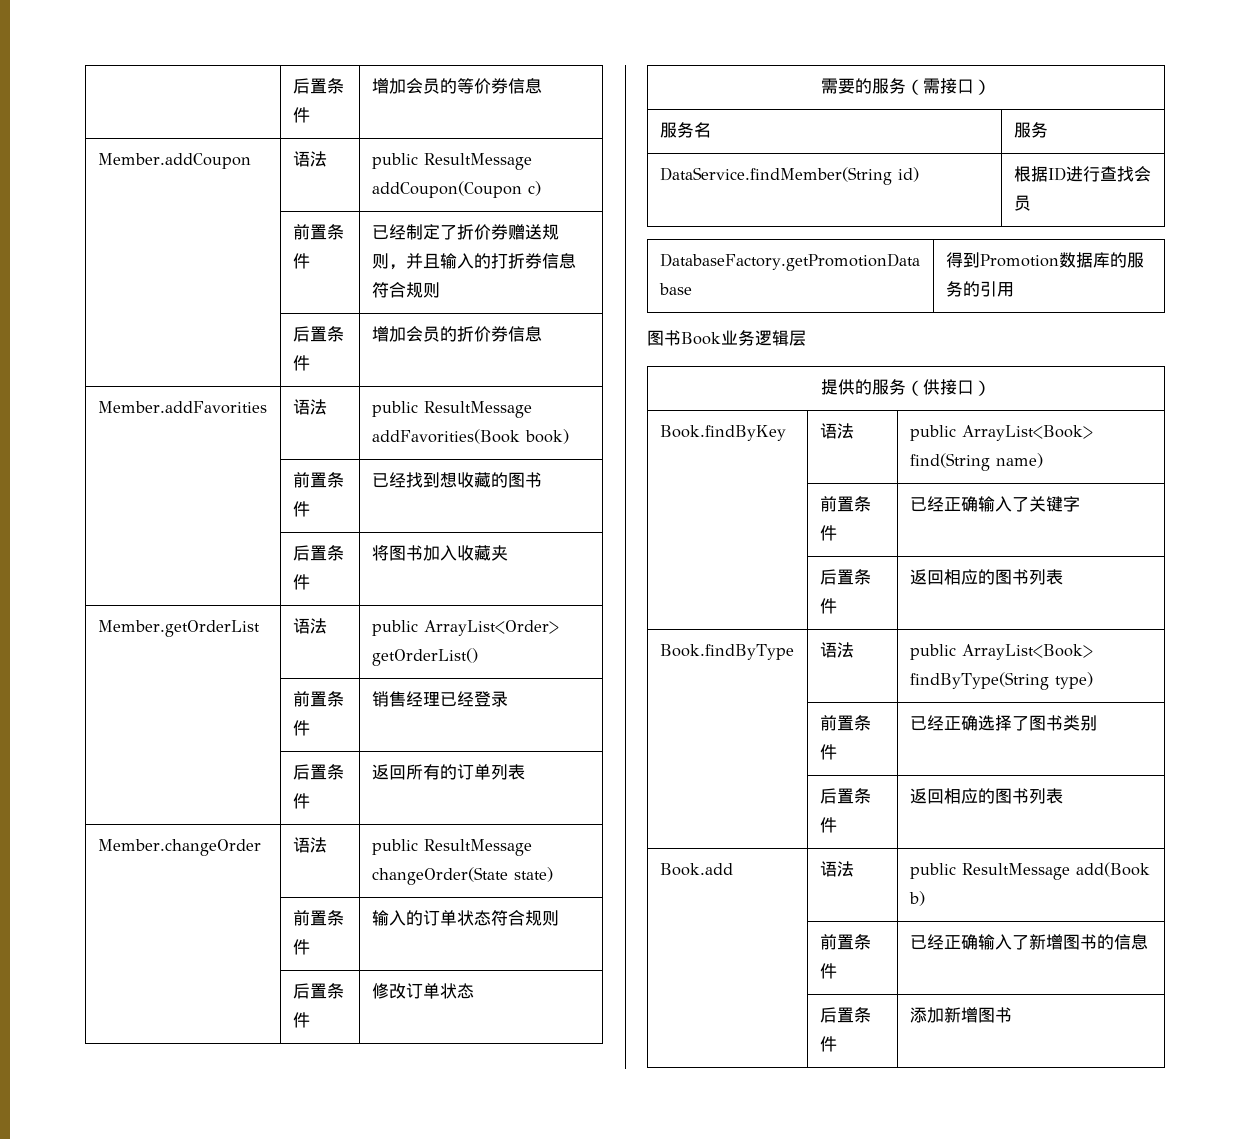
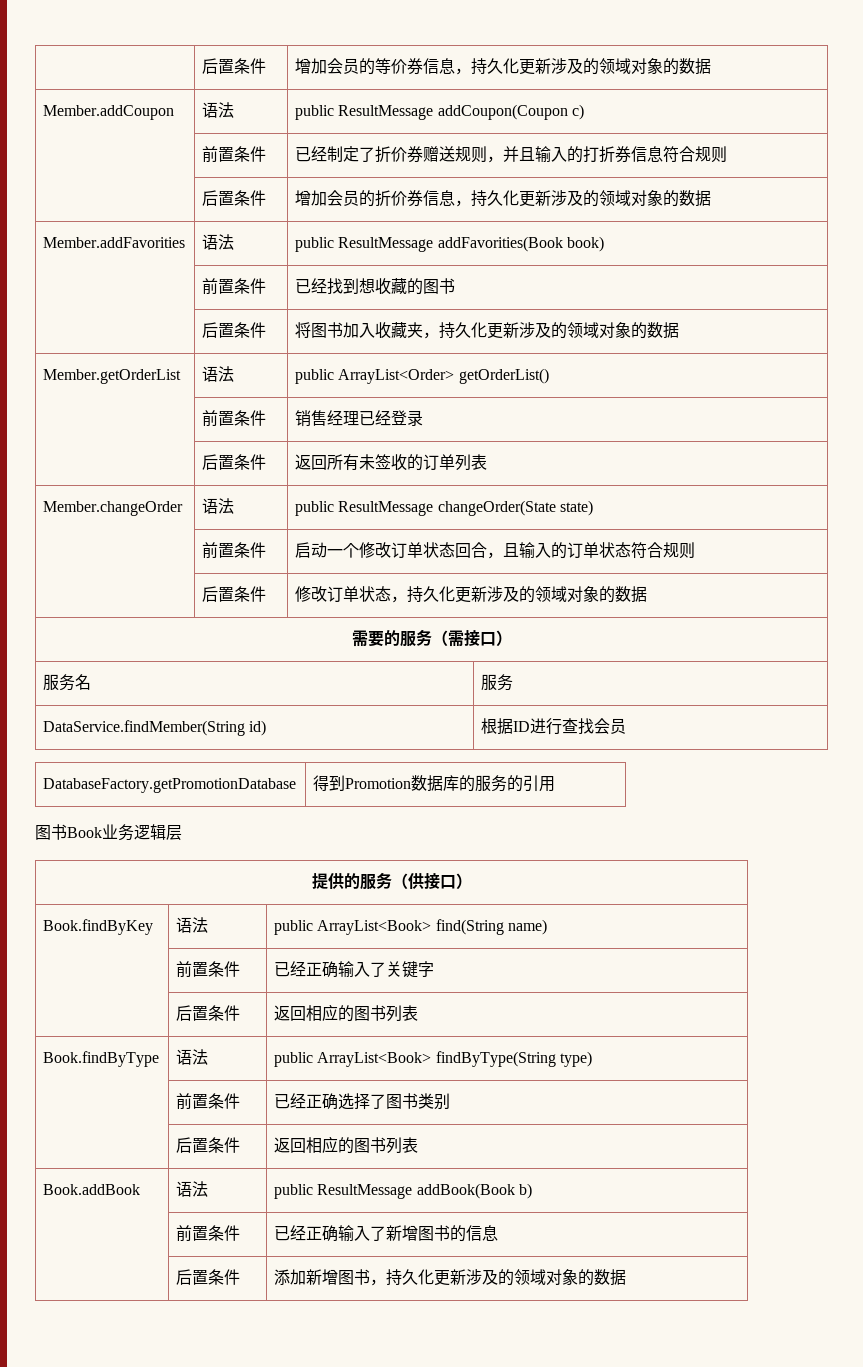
- | 后置条件 | 增加会员的等价券信息
+ | 后置条件 | 增加会员的等价券信息，持久化更新涉及的领域对象的数据
- | 后置条件 | 增加会员的折价券信息
+ | 后置条件 | 增加会员的折价券信息，持久化更新涉及的领域对象的数据
- | 后置条件 | 将图书加入收藏夹
+ | 后置条件 | 将图书加入收藏夹，持久化更新涉及的领域对象的数据
- | 后置条件 | 返回所有的订单列表
+ | 后置条件 | 返回所有未签收的订单列表
- | 前置条件 | 输入的订单状态符合规则
+ | 前置条件 | 启动一个修改订单状态回合，且输入的订单状态符合规则
- | 后置条件 | 修改订单状态
+ | 后置条件 | 修改订单状态，持久化更新涉及的领域对象的数据
- Book.add | 语法 | public ResultMessage add(Book b)
+ Book.addBook | 语法 | public ResultMessage addBook(Book b)
- | 后置条件 | 添加新增图书
+ | 后置条件 | 添加新增图书，持久化更新涉及的领域对象的数据

